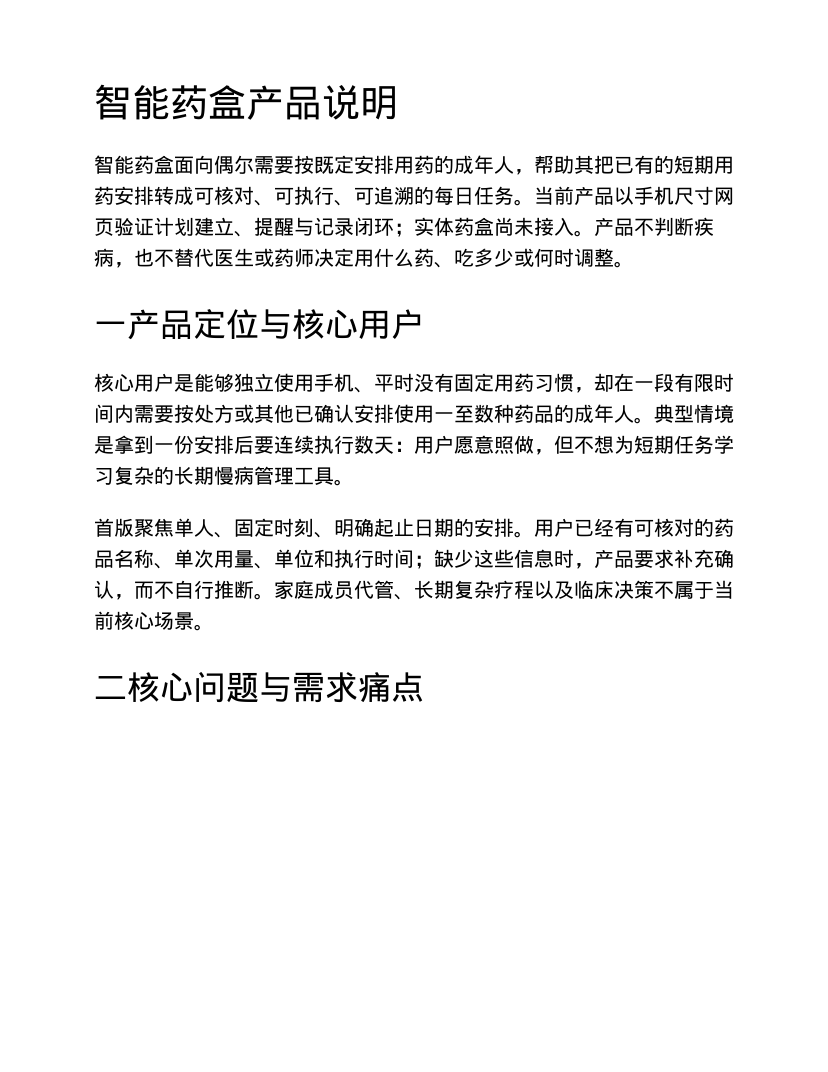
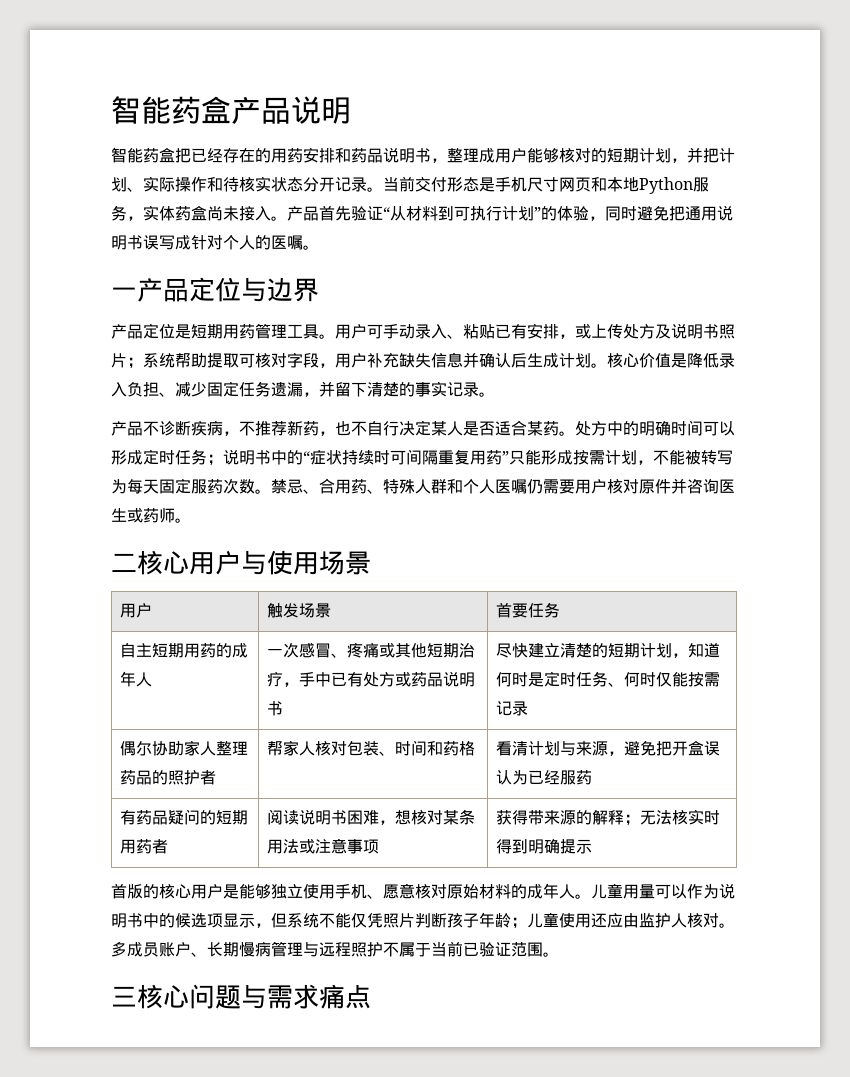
- 智能药盒面向偶尔需要按既定安排用药的成年人，帮助其把已有的短期用药安排转成可核对、可执行、可追溯的每日任务。当前产品以手机尺寸网页验证计划建立、提醒与记录闭环；实体药盒尚未接入。
+ 智能药盒把已经存在的用药安排和药品说明书，整理成用户能够核对的短期计划，并把计划、实际操作和待核实状态分开记录。当前交付形态是手机尺寸网页和本地Python服务，实体药盒尚未接入。
- 产品不判断疾病，也不替代医生或药师决定用什么药、吃多少或何时调整。
- 一产品定位与核心用户
- 核心用户是能够独立使用手机、平时没有固定用药习惯，却在一段有限时间内需要按处方或其他已确认安排使用一至数种药品的成年人。典型情境是拿到一份安排后要连续执行数天：用户愿意照做，但不想为短期任务学习复杂的长期慢病管理工具。
- 首版聚焦单人、固定时刻、明确起止日期的安排。用户已经有可核对的药品名称、单次用量、单位和执行时间；缺少这些信息时，产品要求补充确认，而不自行推断。家庭成员代管、长期复杂疗程以及临床决策不属于当前核心场景。
- 二核心问题与需求痛点
+ 产品首先验证“从材料到可执行计划”的体验，同时避免把通用说明书误写成针对个人的医嘱。
+ 一产品定位与边界
+ 产品定位是短期用药管理工具。用户可手动录入、粘贴已有安排，或上传处方及说明书照片；系统帮助提取可核对字段，用户补充缺失信息并确认后生成计划。核心价值是降低录入负担、减少固定任务遗漏，并留下清楚的事实记录。
+ 产品不诊断疾病，不推荐新药，也不自行决定某人是否适合某药。处方中的明确时间可以形成定时任务；说明书中的“症状持续时可间隔重复用药”只能形成按需计划，不能被转写为每天固定服药次数。禁忌、合用药、特殊人群和个人医嘱仍需要用户核对原件并咨询医生或药师。
+ 二核心用户与使用场景
+ 用户 | 触发场景 | 首要任务
+ 自主短期用药的成年人 | 一次感冒、疼痛或其他短期治疗，手中已有处方或药品说明书 | 尽快建立清楚的短期计划，知道何时是定时任务、何时仅能按需记录
+ 偶尔协助家人整理药品的照护者 | 帮家人核对包装、时间和药格 | 看清计划与来源，避免把开盒误认为已经服药
+ 有药品疑问的短期用药者 | 阅读说明书困难，想核对某条用法或注意事项 | 获得带来源的解释；无法核实时得到明确提示
+ 首版的核心用户是能够独立使用手机、愿意核对原始材料的成年人。儿童用量可以作为说明书中的候选项显示，但系统不能仅凭照片判断孩子年龄；儿童使用还应由监护人核对。多成员账户、长期慢病管理与远程照护不属于当前已验证范围。
+ 三核心问题与需求痛点

